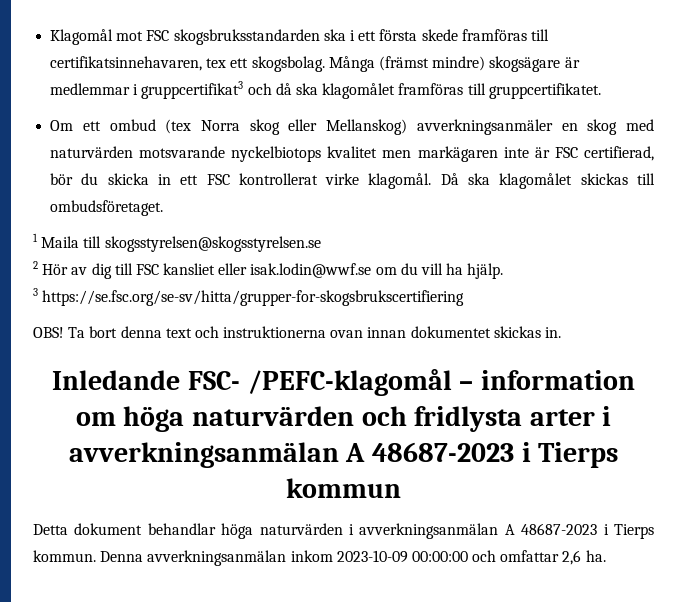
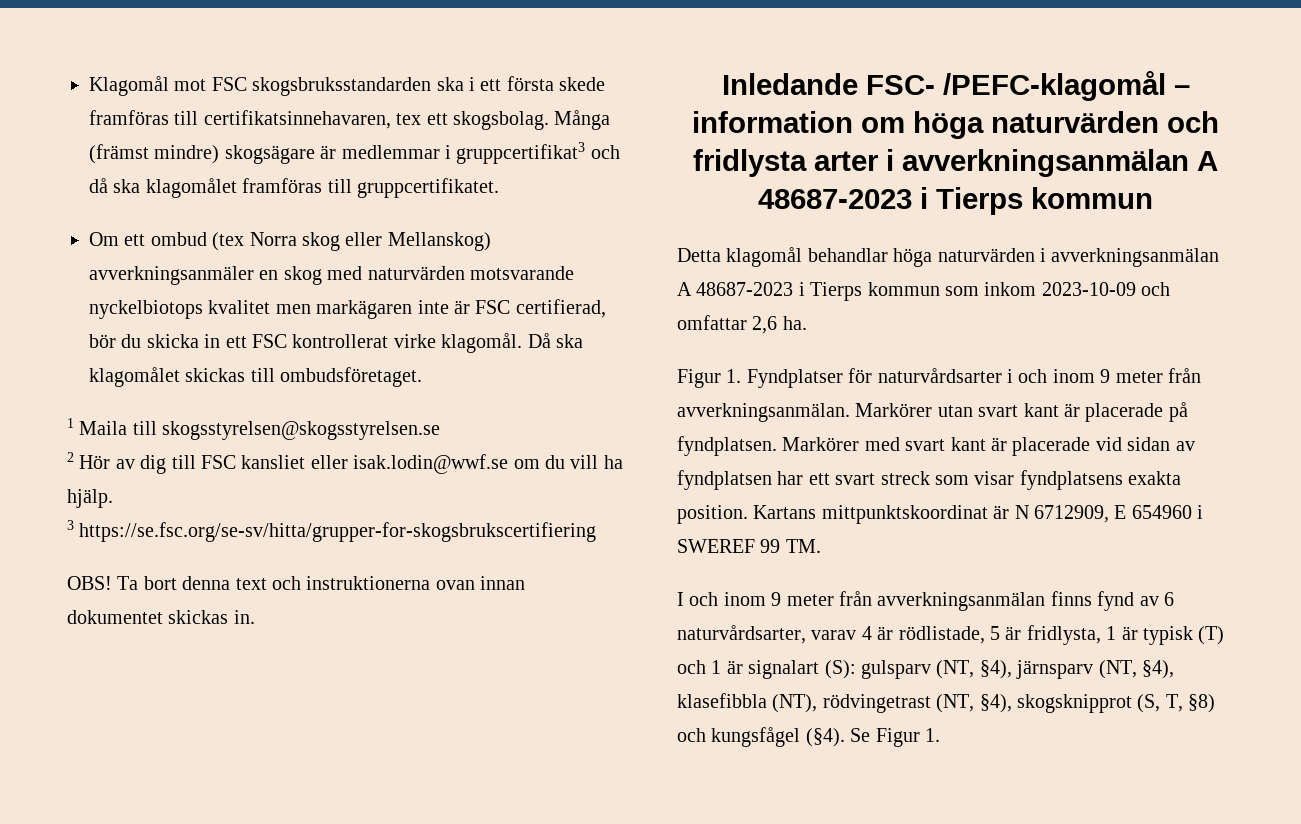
- Detta dokument behandlar höga naturvärden i avverkningsanmälan A 48687-2023 i Tierps kommun. Denna avverkningsanmälan inkom 2023-10-09 00:00:00 och omfattar 2,6 ha.
+ Detta klagomål behandlar höga naturvärden i avverkningsanmälan A 48687-2023 i Tierps kommun som inkom 2023-10-09 och omfattar 2,6 ha.
+ Figur 1. Fyndplatser för naturvårdsarter i och inom 9 meter från avverkningsanmälan. Markörer utan svart kant är placerade på fyndplatsen. Markörer med svart kant är placerade vid sidan av fyndplatsen har ett svart streck som visar fyndplatsens exakta position. Kartans mittpunktskoordinat är N 6712909, E 654960 i SWEREF 99 TM.
+ I och inom 9 meter från avverkningsanmälan finns fynd av 6 naturvårdsarter, varav 4 är rödlistade, 5 är fridlysta, 1 är typisk (T) och 1 är signalart (S): gulsparv (NT, §4), järnsparv (NT, §4), klasefibbla (NT), rödvingetrast (NT, §4), skogsknipprot (S, T, §8) och kungsfågel (§4). Se Figur 1.

